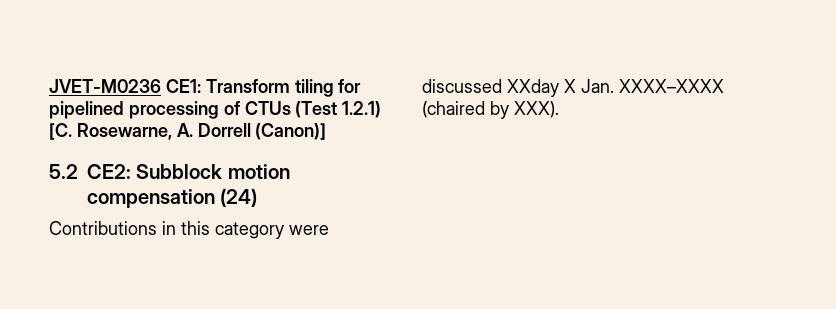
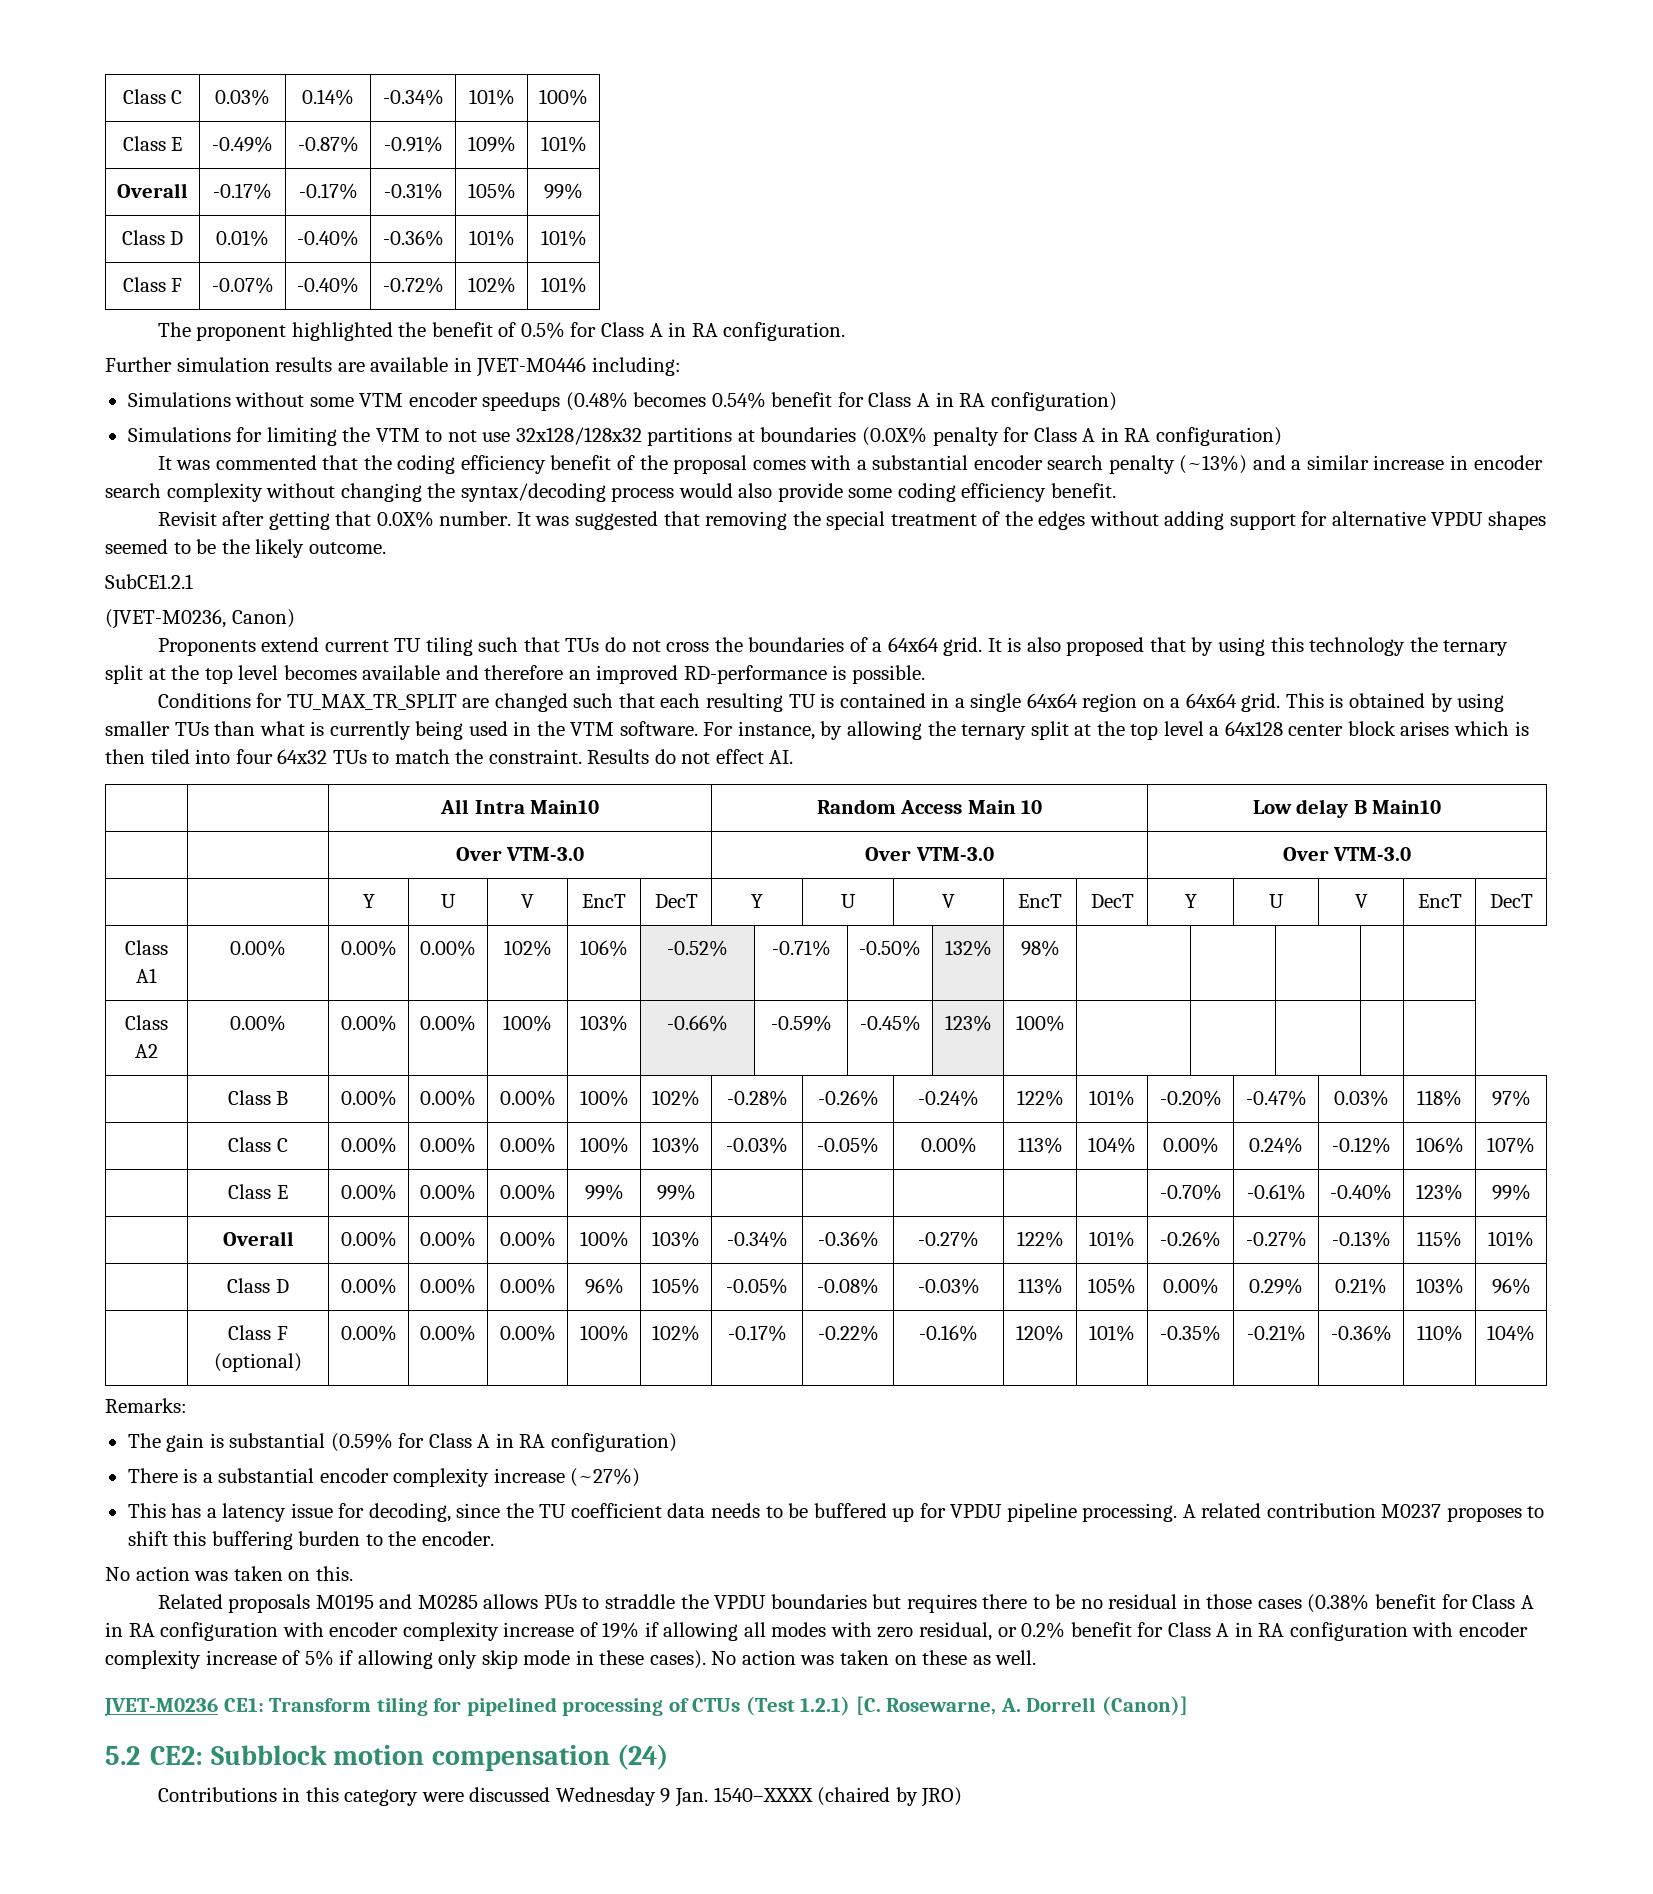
+ Class C | 0.03% | 0.14% | -0.34% | 101% | 100%
+ Class E | -0.49% | -0.87% | -0.91% | 109% | 101%
+ Overall | -0.17% | -0.17% | -0.31% | 105% | 99%
+ Class D | 0.01% | -0.40% | -0.36% | 101% | 101%
+ Class F | -0.07% | -0.40% | -0.72% | 102% | 101%
+ The proponent highlighted the benefit of 0.5% for Class A in RA configuration.
+ Further simulation results are available in JVET-M0446 including:
+ Simulations without some VTM encoder speedups (0.48% becomes 0.54% benefit for Class A in RA configuration)
+ Simulations for limiting the VTM to not use 32x128/128x32 partitions at boundaries (0.0X% penalty for Class A in RA configuration)
+ It was commented that the coding efficiency benefit of the proposal comes with a substantial encoder search penalty (~13%) and a similar increase in encoder search complexity without changing the syntax/decoding process would also provide some coding efficiency benefit.
+ Revisit after getting that 0.0X% number. It was suggested that removing the special treatment of the edges without adding support for alternative VPDU shapes seemed to be the likely outcome.
+ SubCE1.2.1
+ (JVET-M0236, Canon)
+ Proponents extend current TU tiling such that TUs do not cross the boundaries of a 64x64 grid. It is also proposed that by using this technology the ternary split at the top level becomes available and therefore an improved RD-performance is possible.
+ Conditions for TU_MAX_TR_SPLIT are changed such that each resulting TU is contained in a single 64x64 region on a 64x64 grid. This is obtained by using smaller TUs than what is currently being used in the VTM software. For instance, by allowing the ternary split at the top level a 64x128 center block arises which is then tiled into four 64x32 TUs to match the constraint. Results do not effect AI.
+ | | All Intra Main10 | Random Access Main 10 | Low delay B Main10
+ | | Over VTM-3.0 | Over VTM-3.0 | Over VTM-3.0
+ | | Y | U | V | EncT | DecT | Y | U | V | EncT | DecT | Y | U | V | EncT | DecT
+ Class A1 | 0.00% | 0.00% | 0.00% | 102% | 106% | -0.52% | -0.71% | -0.50% | 132% | 98% | | | | |
+ Class A2 | 0.00% | 0.00% | 0.00% | 100% | 103% | -0.66% | -0.59% | -0.45% | 123% | 100% | | | | |
+ | Class B | 0.00% | 0.00% | 0.00% | 100% | 102% | -0.28% | -0.26% | -0.24% | 122% | 101% | -0.20% | -0.47% | 0.03% | 118% | 97%
+ | Class C | 0.00% | 0.00% | 0.00% | 100% | 103% | -0.03% | -0.05% | 0.00% | 113% | 104% | 0.00% | 0.24% | -0.12% | 106% | 107%
+ | Class E | 0.00% | 0.00% | 0.00% | 99% | 99% | | | | | | -0.70% | -0.61% | -0.40% | 123% | 99%
+ | Overall | 0.00% | 0.00% | 0.00% | 100% | 103% | -0.34% | -0.36% | -0.27% | 122% | 101% | -0.26% | -0.27% | -0.13% | 115% | 101%
+ | Class D | 0.00% | 0.00% | 0.00% | 96% | 105% | -0.05% | -0.08% | -0.03% | 113% | 105% | 0.00% | 0.29% | 0.21% | 103% | 96%
+ | Class F (optional) | 0.00% | 0.00% | 0.00% | 100% | 102% | -0.17% | -0.22% | -0.16% | 120% | 101% | -0.35% | -0.21% | -0.36% | 110% | 104%
+ Remarks:
+ The gain is substantial (0.59% for Class A in RA configuration)
+ There is a substantial encoder complexity increase (~27%)
+ This has a latency issue for decoding, since the TU coefficient data needs to be buffered up for VPDU pipeline processing. A related contribution M0237 proposes to shift this buffering burden to the encoder.
+ No action was taken on this.
+ Related proposals M0195 and M0285 allows PUs to straddle the VPDU boundaries but requires there to be no residual in those cases (0.38% benefit for Class A in RA configuration with encoder complexity increase of 19% if allowing all modes with zero residual, or 0.2% benefit for Class A in RA configuration with encoder complexity increase of 5% if allowing only skip mode in these cases). No action was taken on these as well.
- Contributions in this category were discussed XXday X Jan. XXXX–XXXX (chaired by XXX).
+ Contributions in this category were discussed Wednesday 9 Jan. 1540–XXXX (chaired by JRO)

